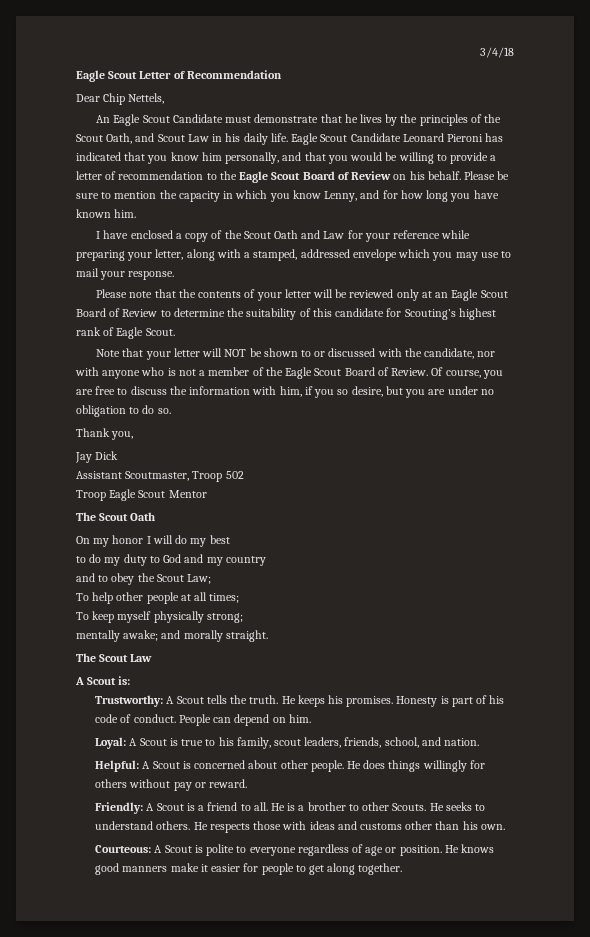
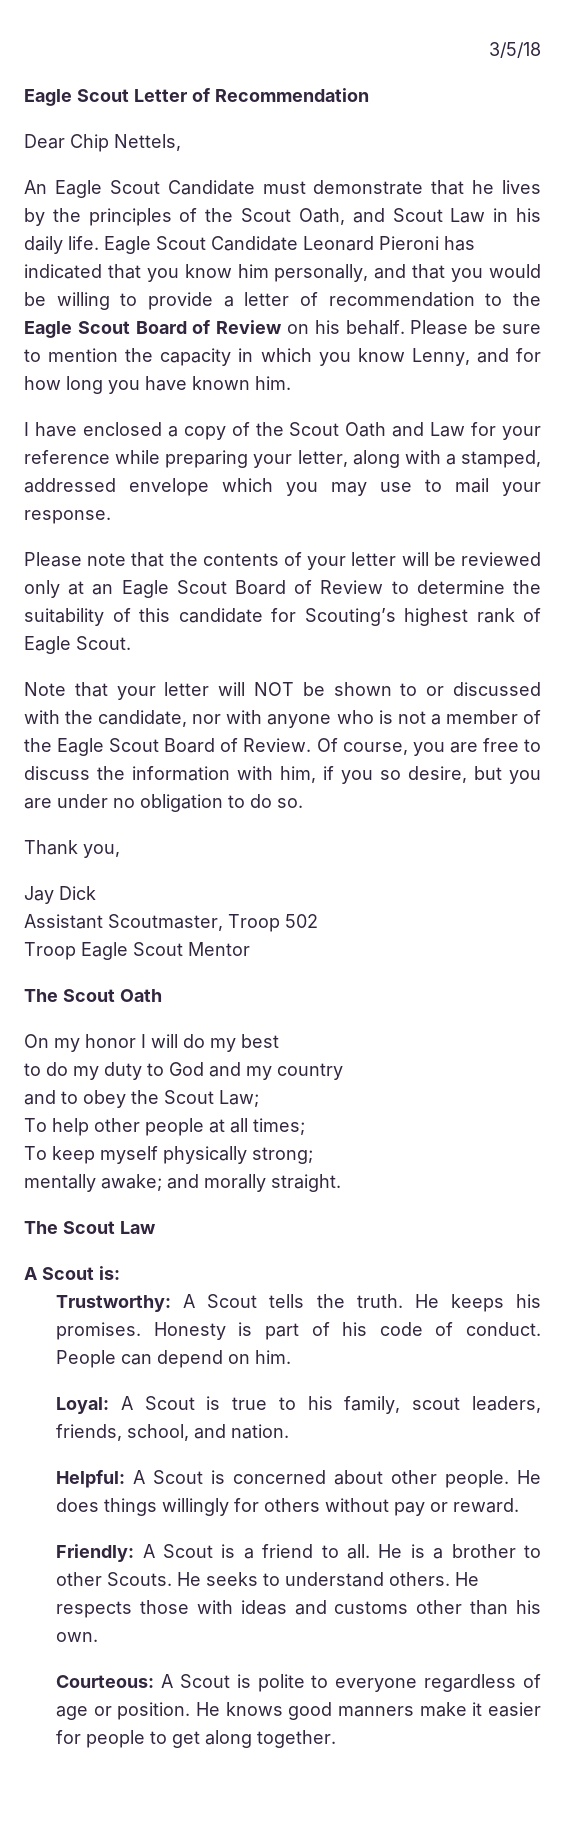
- 3/4/18
+ 3/5/18

